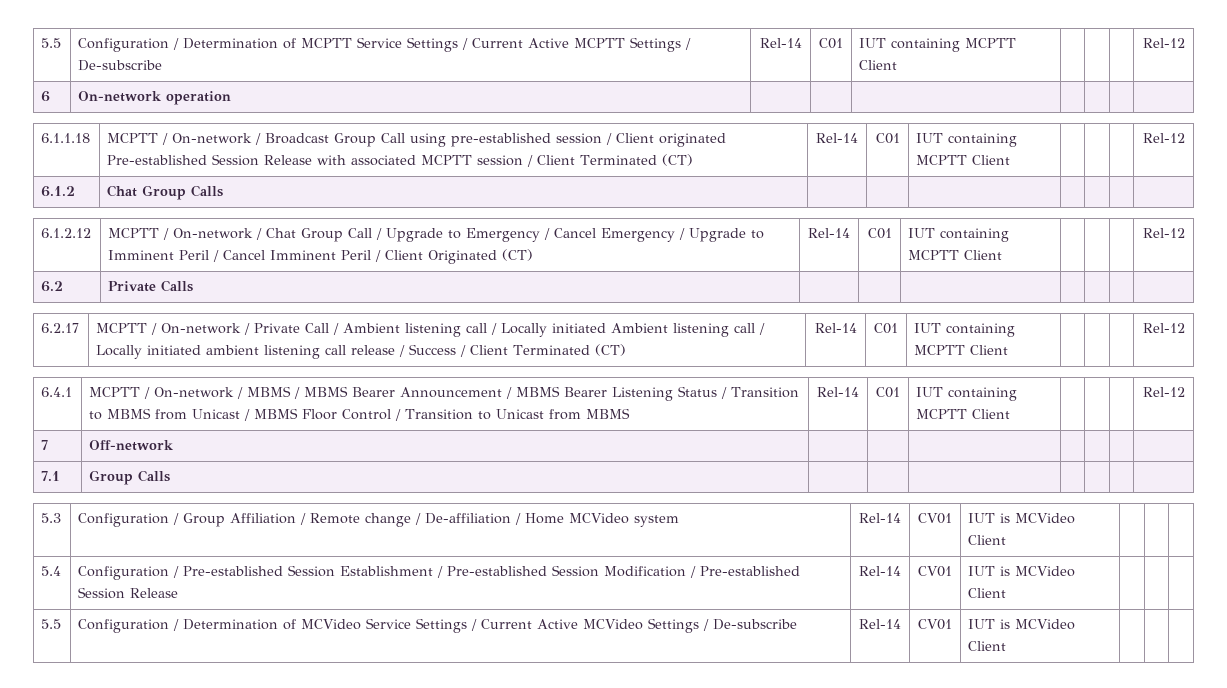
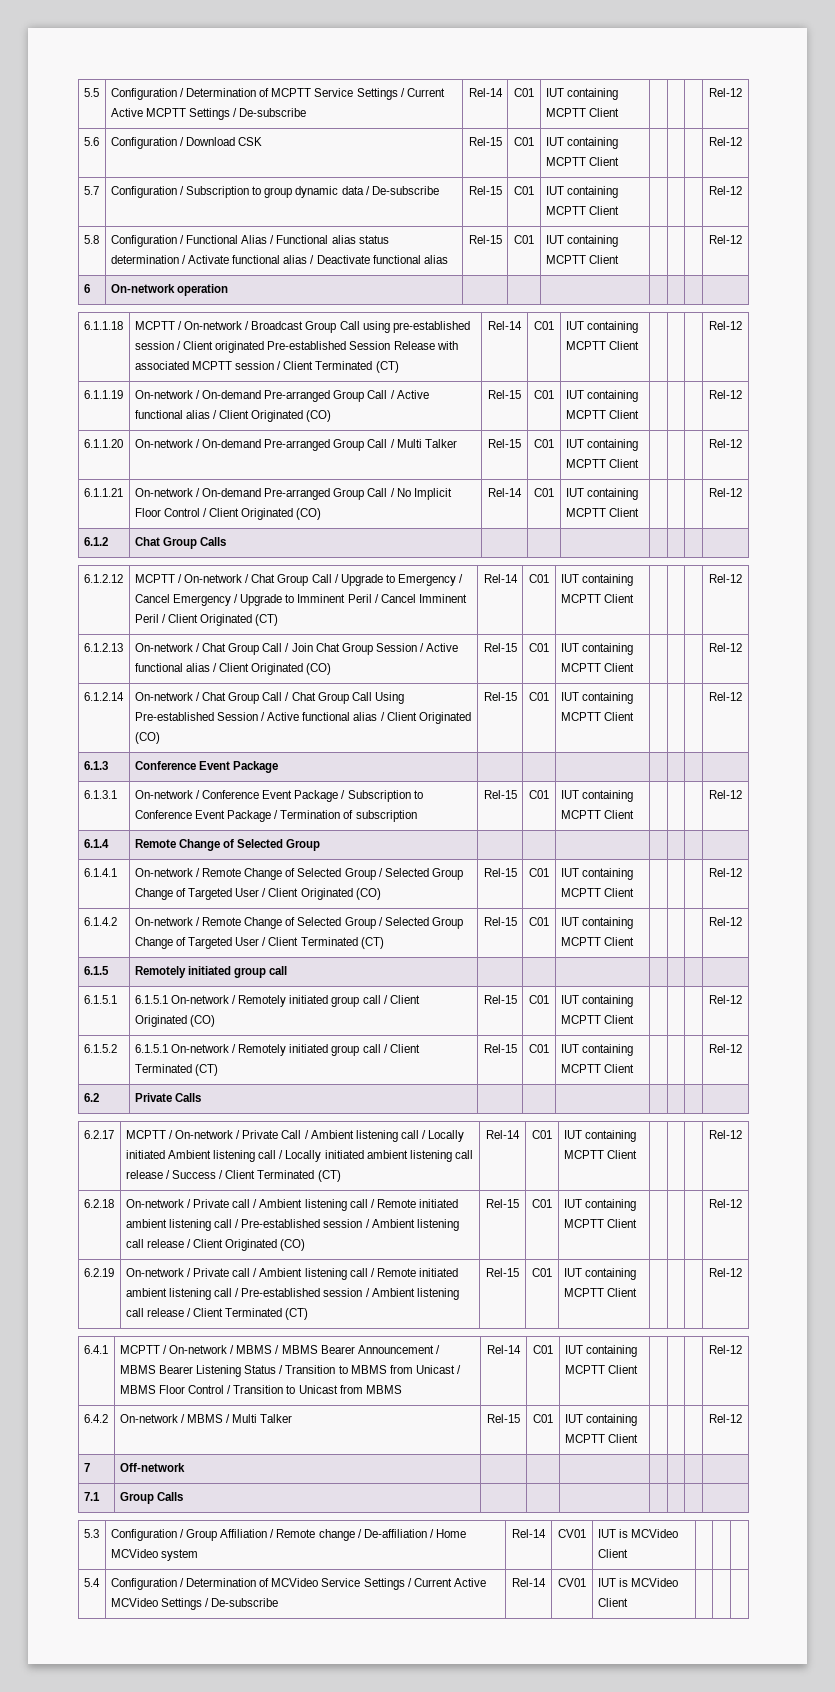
+ 5.6 | Configuration / Download CSK | Rel-15 | C01 | IUT containing MCPTT Client | | | | Rel-12
+ 5.7 | Configuration / Subscription to group dynamic data / De-subscribe | Rel-15 | C01 | IUT containing MCPTT Client | | | | Rel-12
+ 5.8 | Configuration / Functional Alias / Functional alias status determination / Activate functional alias / Deactivate functional alias | Rel-15 | C01 | IUT containing MCPTT Client | | | | Rel-12
+ 6.1.1.19 | On-network / On-demand Pre-arranged Group Call / Active functional alias / Client Originated (CO) | Rel-15 | C01 | IUT containing MCPTT Client | | | | Rel-12
+ 6.1.1.20 | On-network / On-demand Pre-arranged Group Call / Multi Talker | Rel-15 | C01 | IUT containing MCPTT Client | | | | Rel-12
+ 6.1.1.21 | On-network / On-demand Pre-arranged Group Call / No Implicit Floor Control / Client Originated (CO) | Rel-14 | C01 | IUT containing MCPTT Client | | | | Rel-12
+ 6.1.2.13 | On-network / Chat Group Call / Join Chat Group Session / Active functional alias / Client Originated (CO) | Rel-15 | C01 | IUT containing MCPTT Client | | | | Rel-12
+ 6.1.2.14 | On-network / Chat Group Call / Chat Group Call Using Pre-established Session / Active functional alias / Client Originated (CO) | Rel-15 | C01 | IUT containing MCPTT Client | | | | Rel-12
+ 6.1.3 | Conference Event Package | | | | | | |
+ 6.1.3.1 | On-network / Conference Event Package / Subscription to Conference Event Package / Termination of subscription | Rel-15 | C01 | IUT containing MCPTT Client | | | | Rel-12
+ 6.1.4 | Remote Change of Selected Group | | | | | | |
+ 6.1.4.1 | On-network / Remote Change of Selected Group / Selected Group Change of Targeted User / Client Originated (CO) | Rel-15 | C01 | IUT containing MCPTT Client | | | | Rel-12
+ 6.1.4.2 | On-network / Remote Change of Selected Group / Selected Group Change of Targeted User / Client Terminated (CT) | Rel-15 | C01 | IUT containing MCPTT Client | | | | Rel-12
+ 6.1.5 | Remotely initiated group call | | | | | | |
+ 6.1.5.1 | 6.1.5.1 On-network / Remotely initiated group call / Client Originated (CO) | Rel-15 | C01 | IUT containing MCPTT Client | | | | Rel-12
+ 6.1.5.2 | 6.1.5.1 On-network / Remotely initiated group call / Client Terminated (CT) | Rel-15 | C01 | IUT containing MCPTT Client | | | | Rel-12
+ 6.2.18 | On-network / Private call / Ambient listening call / Remote initiated ambient listening call / Pre-established session / Ambient listening call release / Client Originated (CO) | Rel-15 | C01 | IUT containing MCPTT Client | | | | Rel-12
+ 6.2.19 | On-network / Private call / Ambient listening call / Remote initiated ambient listening call / Pre-established session / Ambient listening call release / Client Terminated (CT) | Rel-15 | C01 | IUT containing MCPTT Client | | | | Rel-12
+ 6.4.2 | On-network / MBMS / Multi Talker | Rel-15 | C01 | IUT containing MCPTT Client | | | | Rel-12
- 5.4 | Configuration / Pre-established Session Establishment / Pre-established Session Modification / Pre-established Session Release | Rel-14 | CV01 | IUT is MCVideo Client | | |
- 5.5 | Configuration / Determination of MCVideo Service Settings / Current Active MCVideo Settings / De-subscribe | Rel-14 | CV01 | IUT is MCVideo Client | | |
+ 5.4 | Configuration / Determination of MCVideo Service Settings / Current Active MCVideo Settings / De-subscribe | Rel-14 | CV01 | IUT is MCVideo Client | | |

